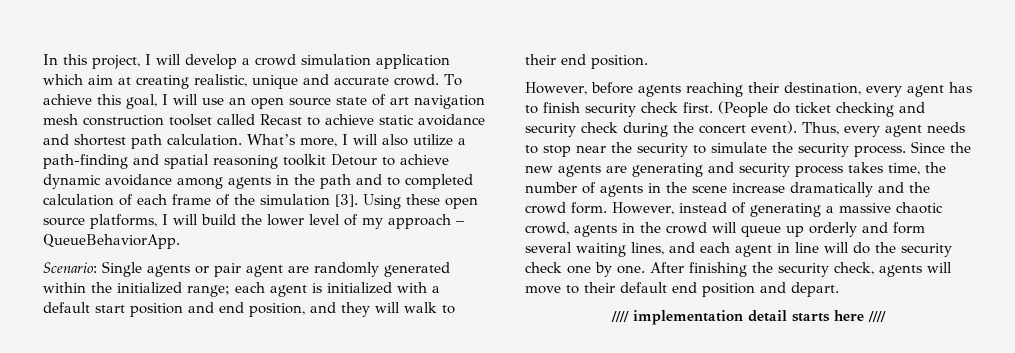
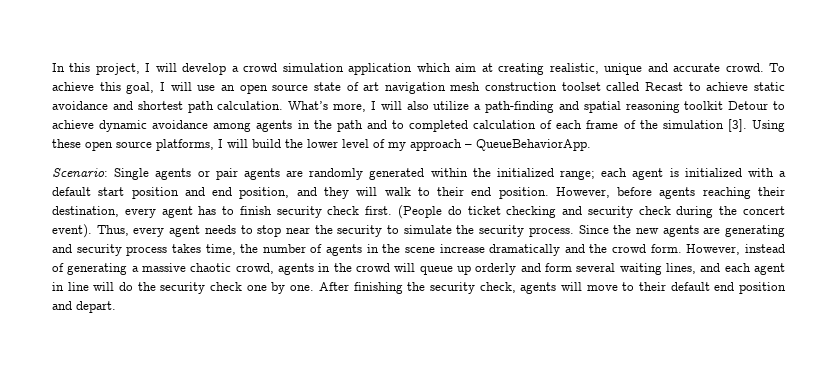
- Scenario: Single agents or pair agent are randomly generated within the initialized range; each agent is initialized with a default start position and end position, and they will walk to their end position.
- However, before agents reaching their destination, every agent has to finish security check first.
+ Scenario: Single agents or pair agents are randomly generated within the initialized range; each agent is initialized with a default start position and end position, and they will walk to their end position. However, before agents reaching their destination, every agent has to finish security check first.
- //// implementation detail starts here ////

